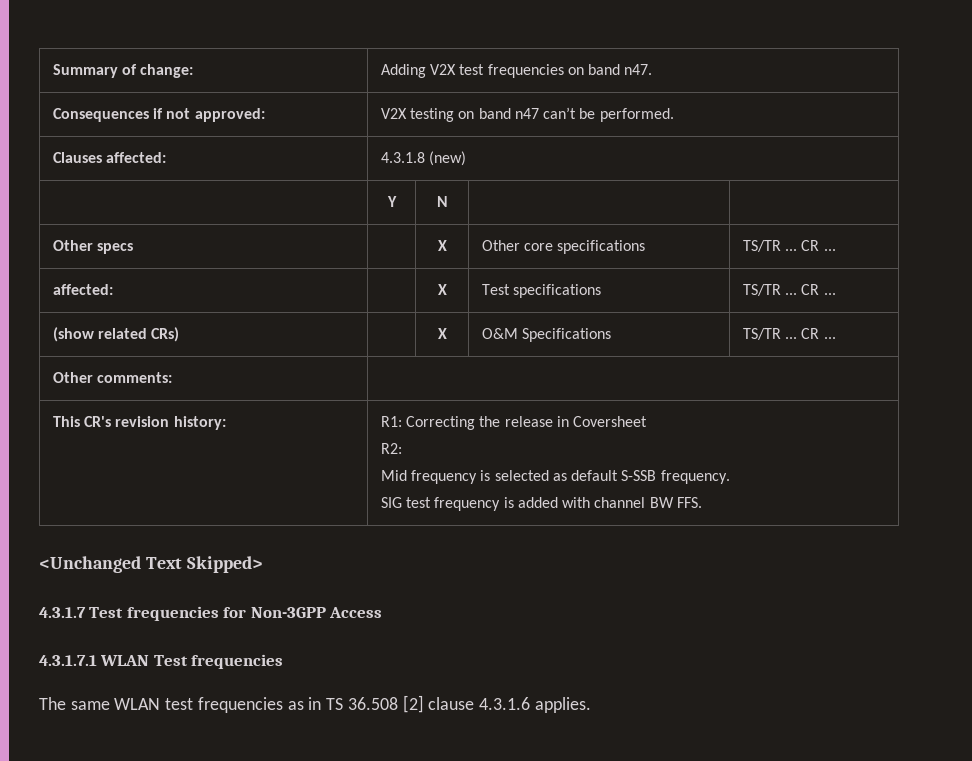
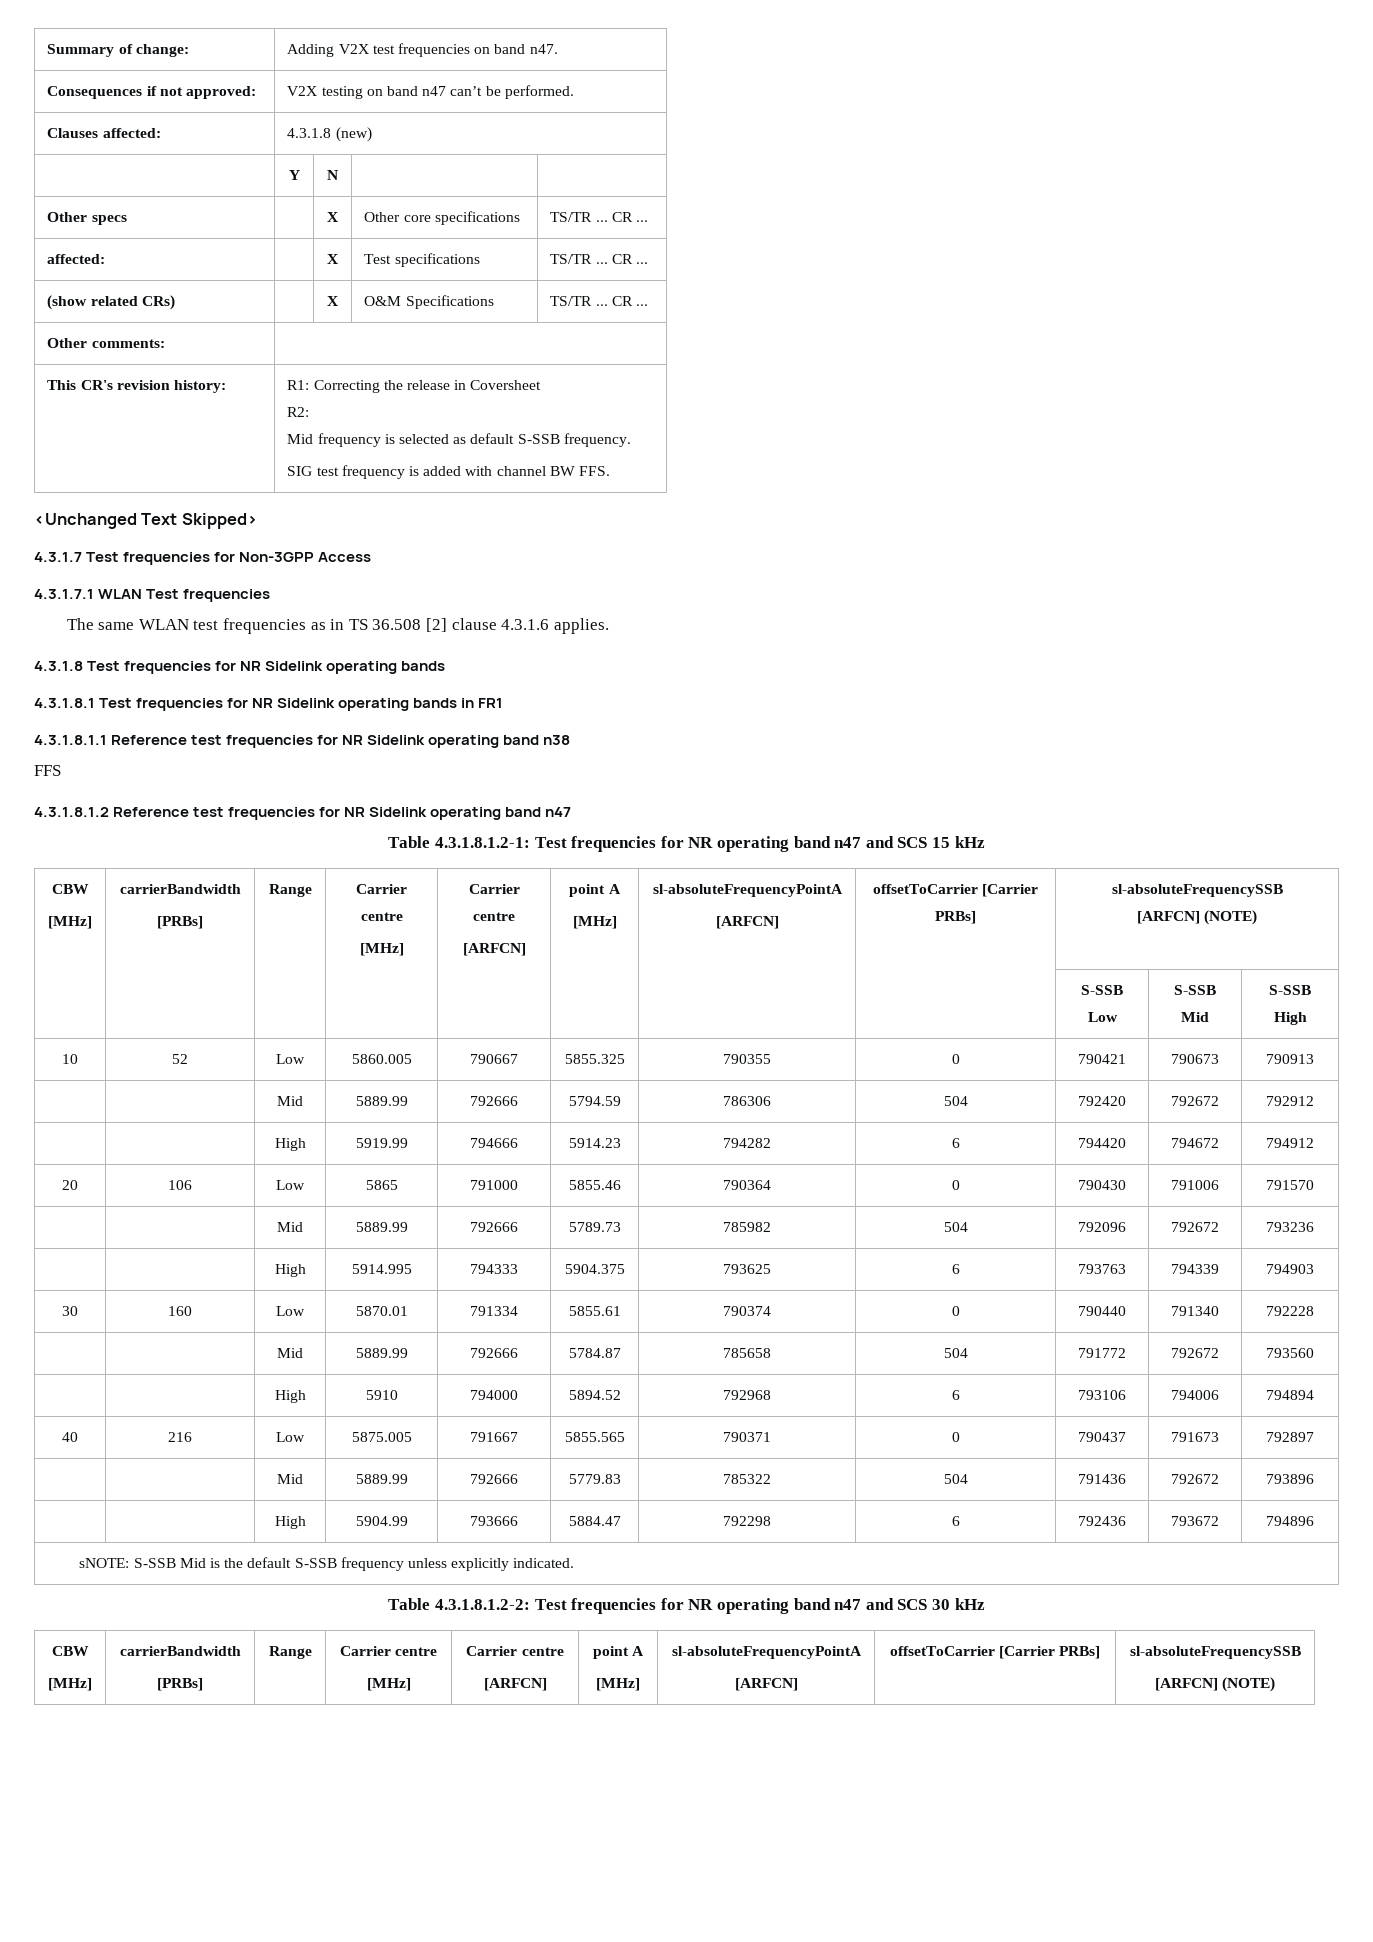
+ 4.3.1.8 Test frequencies for NR Sidelink operating bands
+ 4.3.1.8.1 Test frequencies for NR Sidelink operating bands in FR1
+ 4.3.1.8.1.1 Reference test frequencies for NR Sidelink operating band n38
+ FFS
+ 4.3.1.8.1.2 Reference test frequencies for NR Sidelink operating band n47
+ Table 4.3.1.8.1.2-1: Test frequencies for NR operating band n47 and SCS 15 kHz
+ CBW
+ [MHz] | carrierBandwidth
+ [PRBs] | Range | Carrier centre
+ [MHz] | Carrier centre
+ [ARFCN] | point A
+ [MHz] | sl-absoluteFrequencyPointA
+ [ARFCN] | offsetToCarrier [Carrier PRBs] | sl-absoluteFrequencySSB
+ [ARFCN] (NOTE)
+ | | | | | | | | S-SSB Low | S-SSB Mid | S-SSB High
+ 10 | 52 | Low | 5860.005 | 790667 | 5855.325 | 790355 | 0 | 790421 | 790673 | 790913
+ | | Mid | 5889.99 | 792666 | 5794.59 | 786306 | 504 | 792420 | 792672 | 792912
+ | | High | 5919.99 | 794666 | 5914.23 | 794282 | 6 | 794420 | 794672 | 794912
+ 20 | 106 | Low | 5865 | 791000 | 5855.46 | 790364 | 0 | 790430 | 791006 | 791570
+ | | Mid | 5889.99 | 792666 | 5789.73 | 785982 | 504 | 792096 | 792672 | 793236
+ | | High | 5914.995 | 794333 | 5904.375 | 793625 | 6 | 793763 | 794339 | 794903
+ 30 | 160 | Low | 5870.01 | 791334 | 5855.61 | 790374 | 0 | 790440 | 791340 | 792228
+ | | Mid | 5889.99 | 792666 | 5784.87 | 785658 | 504 | 791772 | 792672 | 793560
+ | | High | 5910 | 794000 | 5894.52 | 792968 | 6 | 793106 | 794006 | 794894
+ 40 | 216 | Low | 5875.005 | 791667 | 5855.565 | 790371 | 0 | 790437 | 791673 | 792897
+ | | Mid | 5889.99 | 792666 | 5779.83 | 785322 | 504 | 791436 | 792672 | 793896
+ | | High | 5904.99 | 793666 | 5884.47 | 792298 | 6 | 792436 | 793672 | 794896
+ sNOTE: S-SSB Mid is the default S-SSB frequency unless explicitly indicated.
+ Table 4.3.1.8.1.2-2: Test frequencies for NR operating band n47 and SCS 30 kHz
+ CBW
+ [MHz] | carrierBandwidth
+ [PRBs] | Range | Carrier centre
+ [MHz] | Carrier centre
+ [ARFCN] | point A
+ [MHz] | sl-absoluteFrequencyPointA
+ [ARFCN] | offsetToCarrier [Carrier PRBs] | sl-absoluteFrequencySSB
+ [ARFCN] (NOTE)

